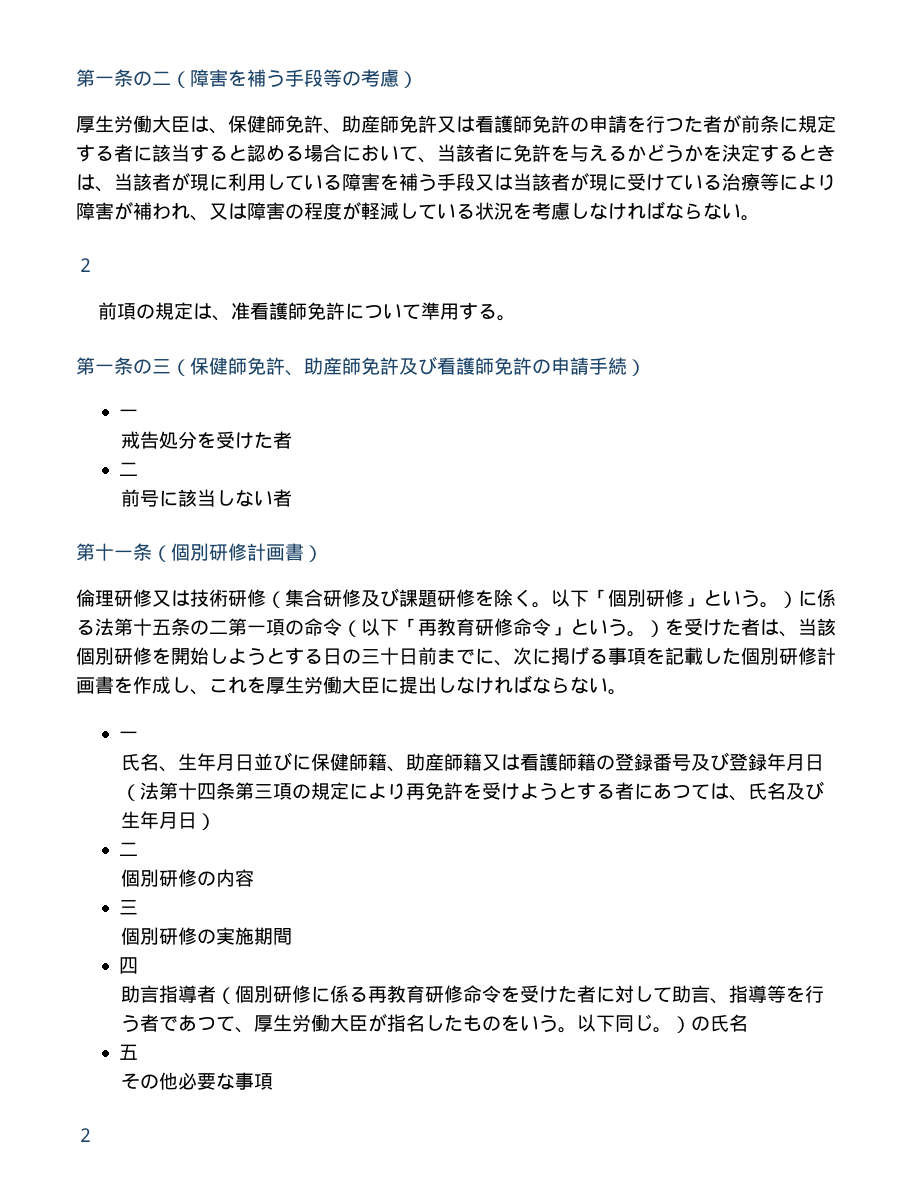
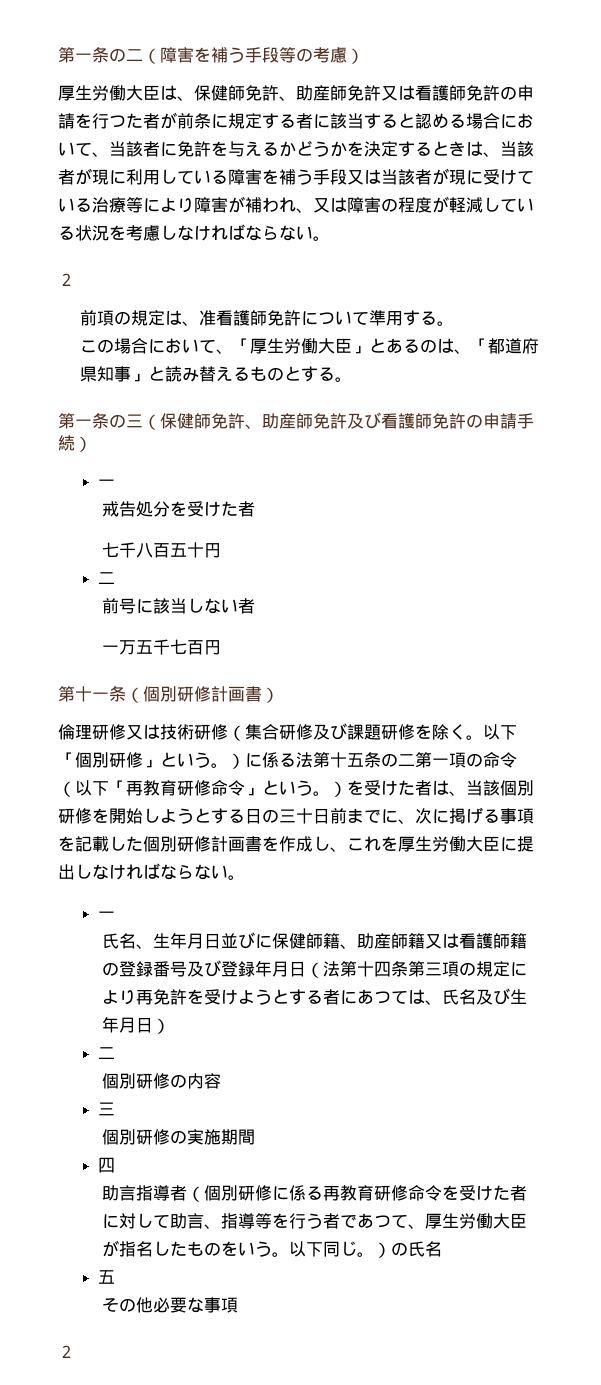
+ この場合において、「厚生労働大臣」とあるのは、「都道府県知事」と読み替えるものとする。
+ 七千八百五十円
+ 一万五千七百円

